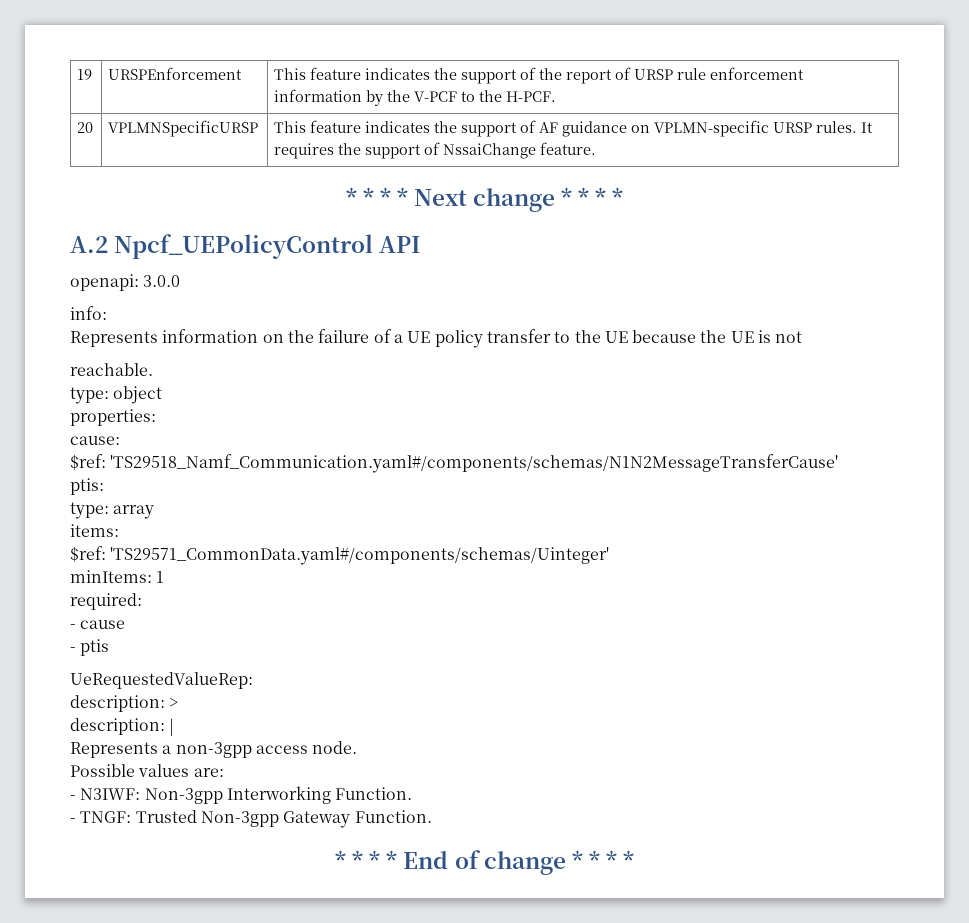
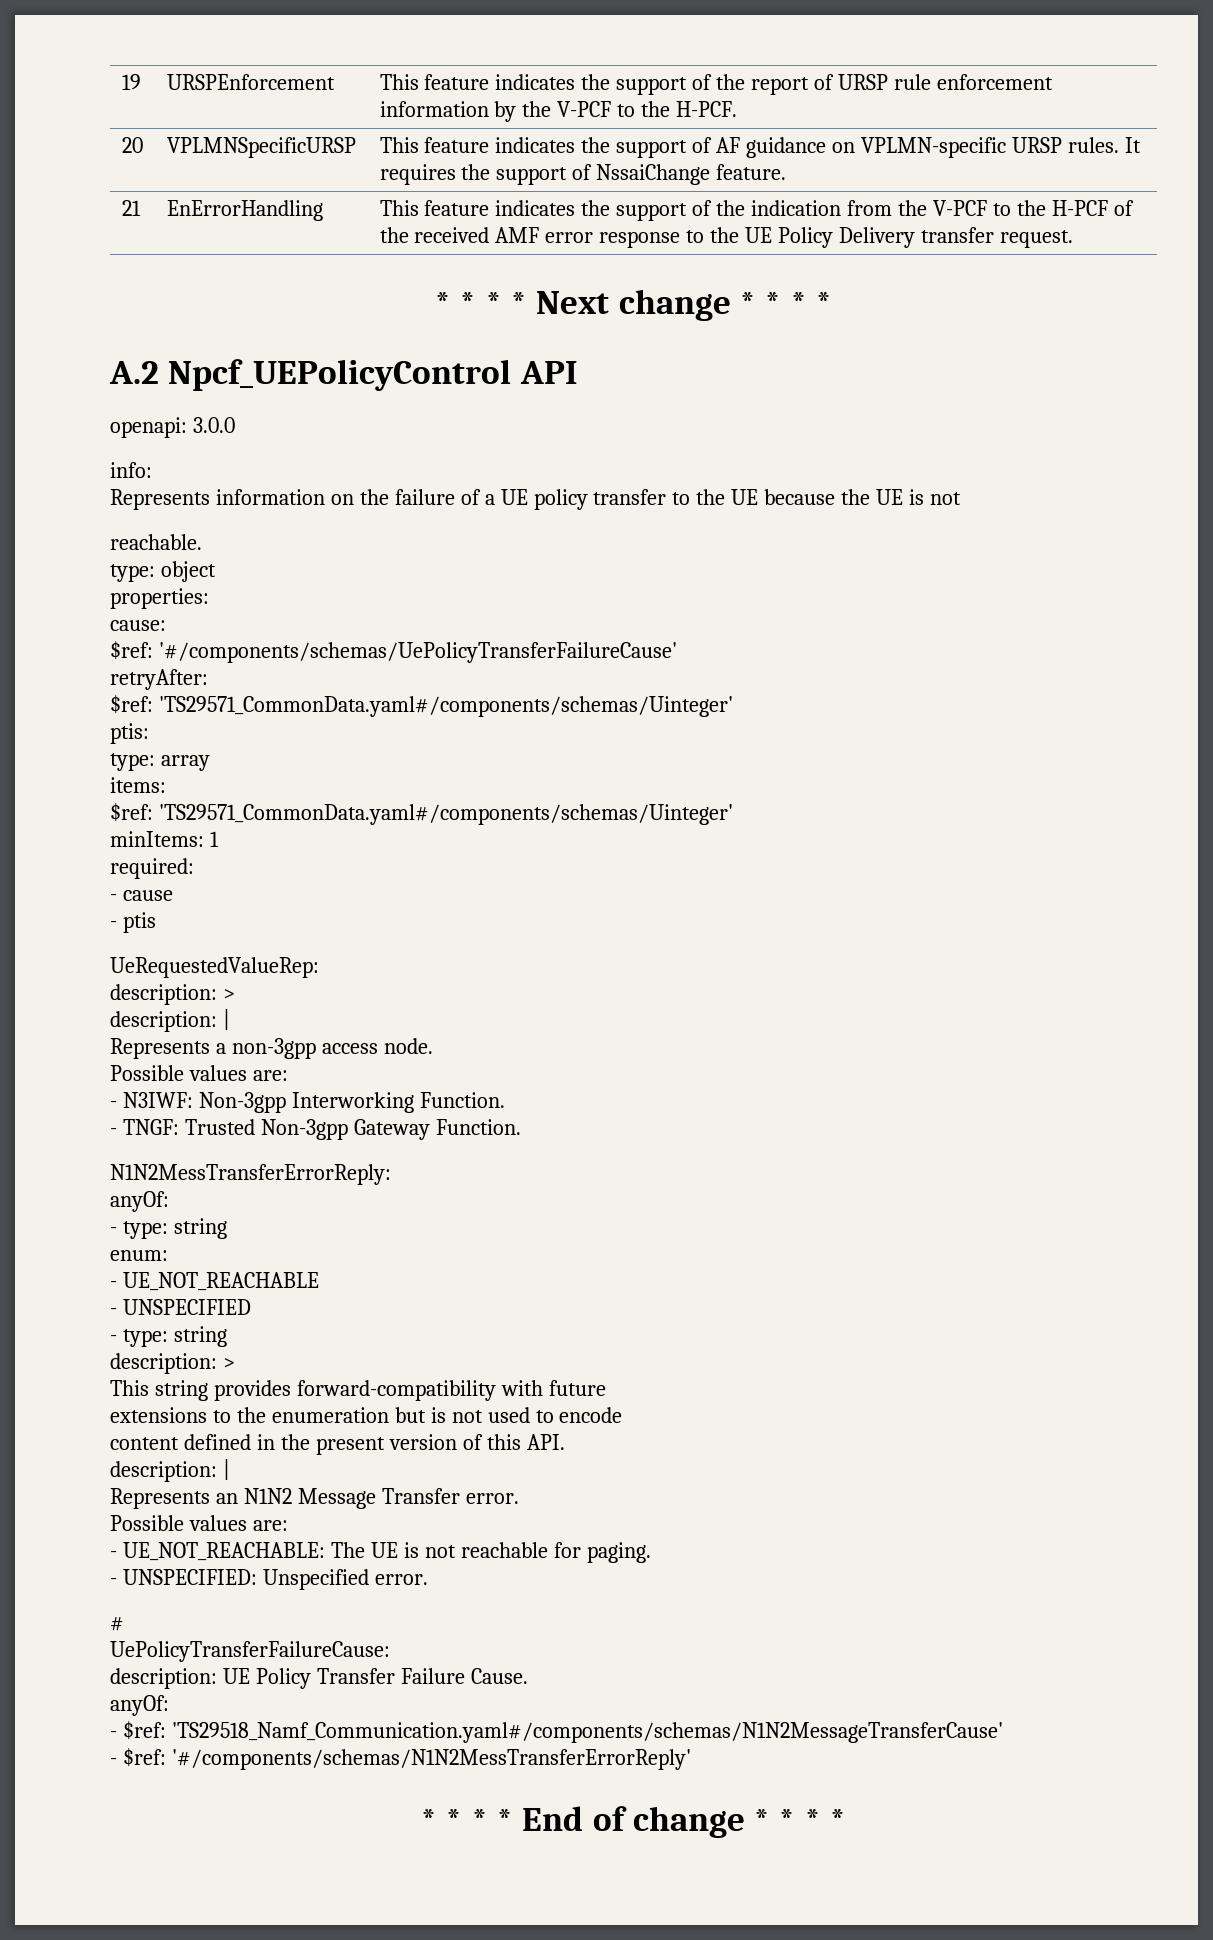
+ 21 | EnErrorHandling | This feature indicates the support of the indication from the V-PCF to the H-PCF of the received AMF error response to the UE Policy Delivery transfer request.
- $ref: 'TS29518_Namf_Communication.yaml#/components/schemas/N1N2MessageTransferCause'
+ $ref: '#/components/schemas/UePolicyTransferFailureCause'
+ retryAfter:
+ $ref: 'TS29571_CommonData.yaml#/components/schemas/Uinteger'
+ N1N2MessTransferErrorReply:
+ anyOf:
+ - type: string
+ enum:
+ - UE_NOT_REACHABLE
+ - UNSPECIFIED
+ - type: string
+ description: >
+ This string provides forward-compatibility with future
+ extensions to the enumeration but is not used to encode
+ content defined in the present version of this API.
+ description: |
+ Represents an N1N2 Message Transfer error.
+ Possible values are:
+ - UE_NOT_REACHABLE: The UE is not reachable for paging.
+ - UNSPECIFIED: Unspecified error.
+ #
+ UePolicyTransferFailureCause:
+ description: UE Policy Transfer Failure Cause.
+ anyOf:
+ - $ref: 'TS29518_Namf_Communication.yaml#/components/schemas/N1N2MessageTransferCause'
+ - $ref: '#/components/schemas/N1N2MessTransferErrorReply'

